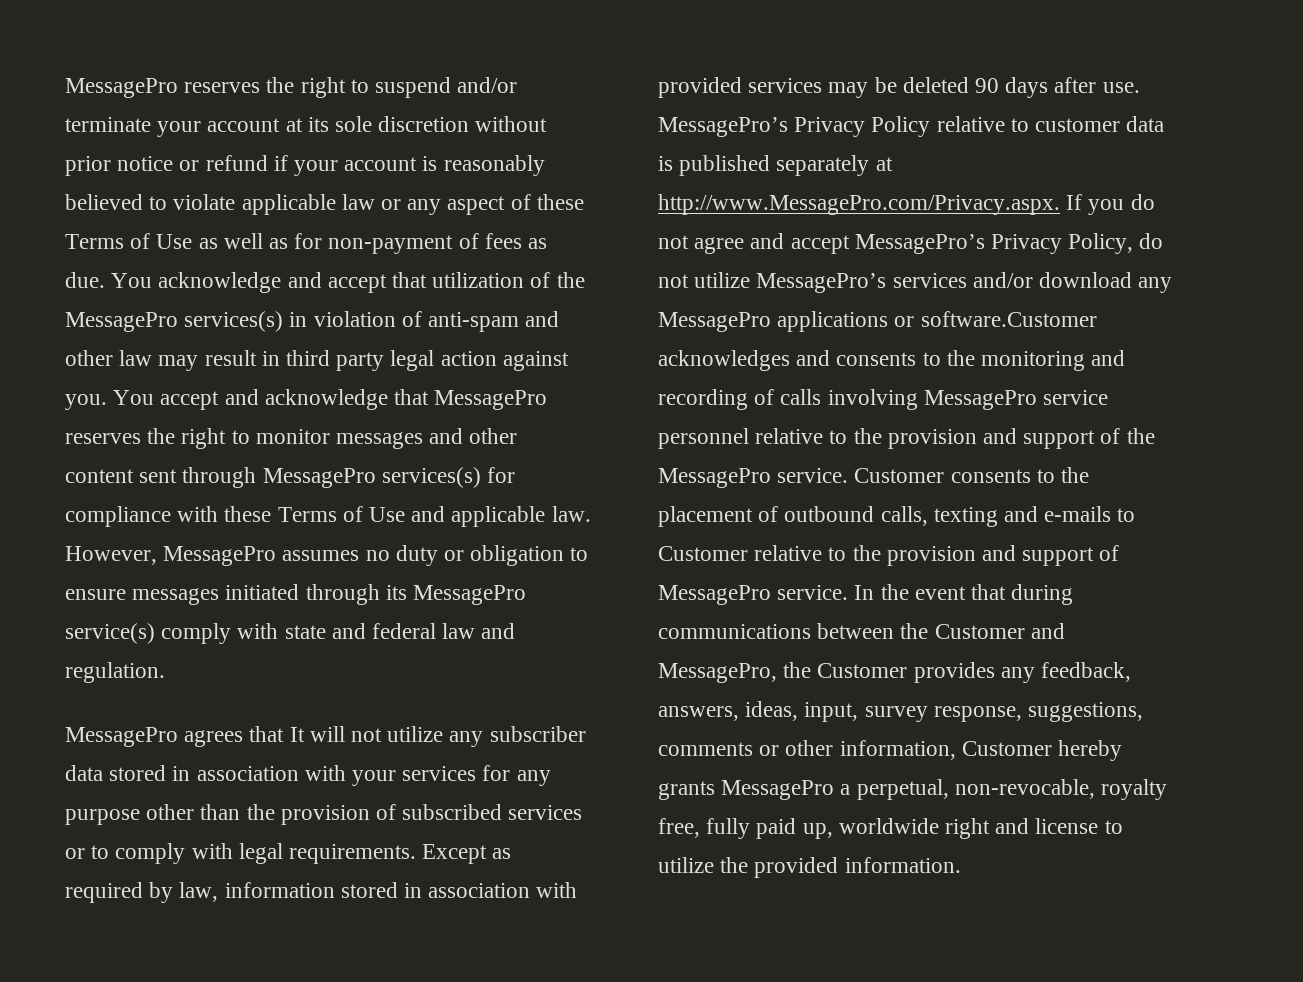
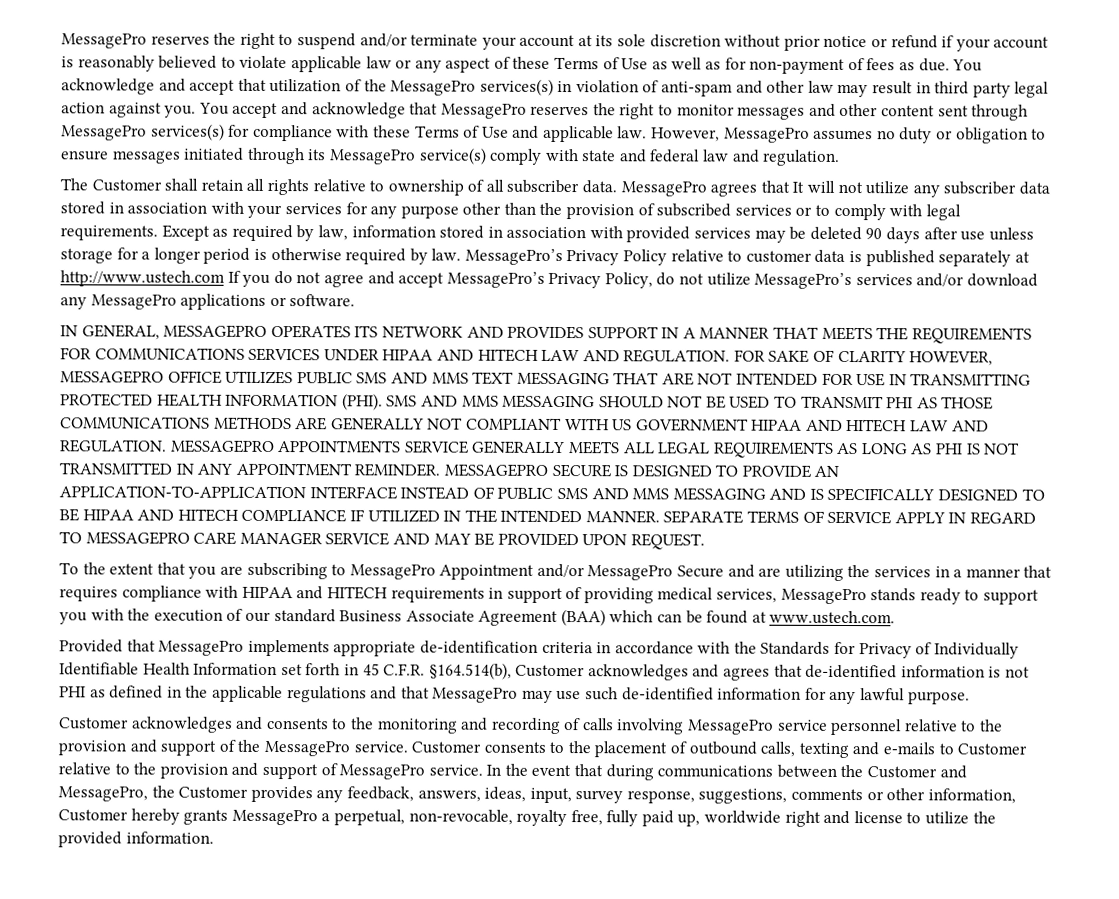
+ The Customer shall retain all rights relative to ownership of all subscriber data.
- Except as required by law, information stored in association with provided services may be deleted 90 days after use.
+ Except as required by law, information stored in association with provided services may be deleted 90 days after use unless storage for a longer period is otherwise required by law.
- MessagePro’s Privacy Policy relative to customer data is published separately at http://www.MessagePro.com/Privacy.aspx. If you do not agree and accept MessagePro’s Privacy Policy, do not utilize MessagePro’s services and/or download any MessagePro applications or software.Customer acknowledges and consents to the monitoring and recording of calls involving MessagePro service personnel relative to the provision and support of the MessagePro service.
+ MessagePro’s Privacy Policy relative to customer data is published separately at http://www.ustech.com If you do not agree and accept MessagePro’s Privacy Policy, do not utilize MessagePro’s services and/or download any MessagePro applications or software.
+ IN GENERAL, MESSAGEPRO OPERATES ITS NETWORK AND PROVIDES SUPPORT IN A MANNER THAT MEETS THE REQUIREMENTS FOR COMMUNICATIONS SERVICES UNDER HIPAA AND HITECH LAW AND REGULATION. FOR SAKE OF CLARITY HOWEVER, MESSAGEPRO OFFICE UTILIZES PUBLIC SMS AND MMS TEXT MESSAGING THAT ARE NOT INTENDED FOR USE IN TRANSMITTING PROTECTED HEALTH INFORMATION (PHI). SMS AND MMS MESSAGING SHOULD NOT BE USED TO TRANSMIT PHI AS THOSE COMMUNICATIONS METHODS ARE GENERALLY NOT COMPLIANT WITH US GOVERNMENT HIPAA AND HITECH LAW AND REGULATION. MESSAGEPRO APPOINTMENTS SERVICE GENERALLY MEETS ALL LEGAL REQUIREMENTS AS LONG AS PHI IS NOT TRANSMITTED IN ANY APPOINTMENT REMINDER. MESSAGEPRO SECURE IS DESIGNED TO PROVIDE AN APPLICATION-TO-APPLICATION INTERFACE INSTEAD OF PUBLIC SMS AND MMS MESSAGING AND IS SPECIFICALLY DESIGNED TO BE HIPAA AND HITECH COMPLIANCE IF UTILIZED IN THE INTENDED MANNER. SEPARATE TERMS OF SERVICE APPLY IN REGARD TO MESSAGEPRO CARE MANAGER SERVICE AND MAY BE PROVIDED UPON REQUEST.
+ To the extent that you are subscribing to MessagePro Appointment and/or MessagePro Secure and are utilizing the services in a manner that requires compliance with HIPAA and HITECH requirements in support of providing medical services, MessagePro stands ready to support you with the execution of our standard Business Associate Agreement (BAA) which can be found at www.ustech.com.
+ Provided that MessagePro implements appropriate de-identification criteria in accordance with the Standards for Privacy of Individually Identifiable Health Information set forth in 45 C.F.R. §164.514(b), Customer acknowledges and agrees that de-identified information is not PHI as defined in the applicable regulations and that MessagePro may use such de-identified information for any lawful purpose.
+ Customer acknowledges and consents to the monitoring and recording of calls involving MessagePro service personnel relative to the provision and support of the MessagePro service.

